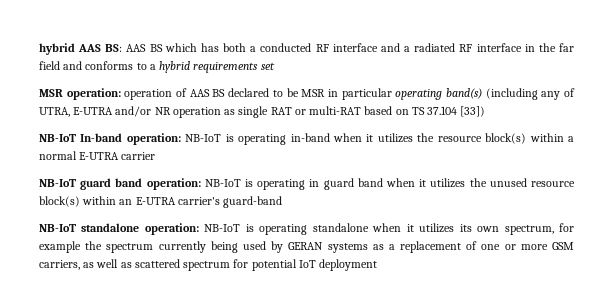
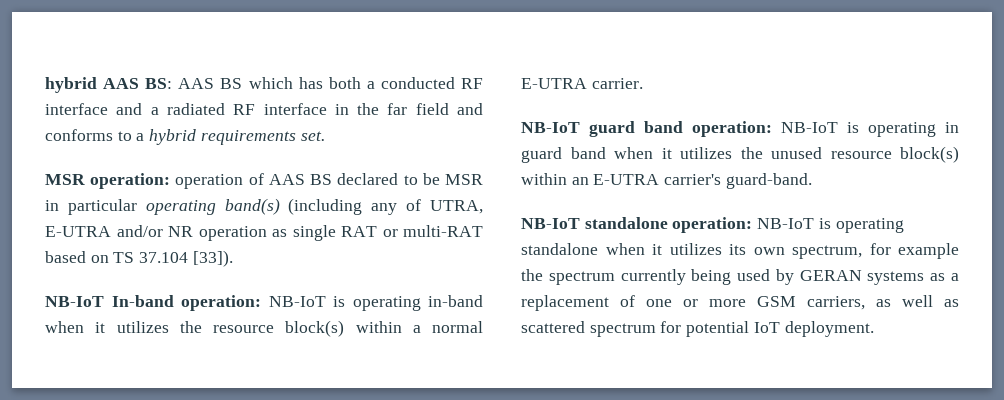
- hybrid AAS BS: AAS BS which has both a conducted RF interface and a radiated RF interface in the far field and conforms to a hybrid requirements set
+ hybrid AAS BS: AAS BS which has both a conducted RF interface and a radiated RF interface in the far field and conforms to a hybrid requirements set.
- MSR operation: operation of AAS BS declared to be MSR in particular operating band(s) (including any of UTRA, E-UTRA and/or NR operation as single RAT or multi-RAT based on TS 37.104 [33])
+ MSR operation: operation of AAS BS declared to be MSR in particular operating band(s) (including any of UTRA, E-UTRA and/or NR operation as single RAT or multi-RAT based on TS 37.104 [33]).
- NB-IoT In-band operation: NB-IoT is operating in-band when it utilizes the resource block(s) within a normal E-UTRA carrier
+ NB-IoT In-band operation: NB-IoT is operating in-band when it utilizes the resource block(s) within a normal E-UTRA carrier.
- NB-IoT guard band operation: NB-IoT is operating in guard band when it utilizes the unused resource block(s) within an E-UTRA carrier's guard-band
+ NB-IoT guard band operation: NB-IoT is operating in guard band when it utilizes the unused resource block(s) within an E-UTRA carrier's guard-band.
- NB-IoT standalone operation: NB-IoT is operating standalone when it utilizes its own spectrum, for example the spectrum currently being used by GERAN systems as a replacement of one or more GSM carriers, as well as scattered spectrum for potential IoT deployment
+ NB-IoT standalone operation: NB-IoT is operating standalone when it utilizes its own spectrum, for example the spectrum currently being used by GERAN systems as a replacement of one or more GSM carriers, as well as scattered spectrum for potential IoT deployment.

